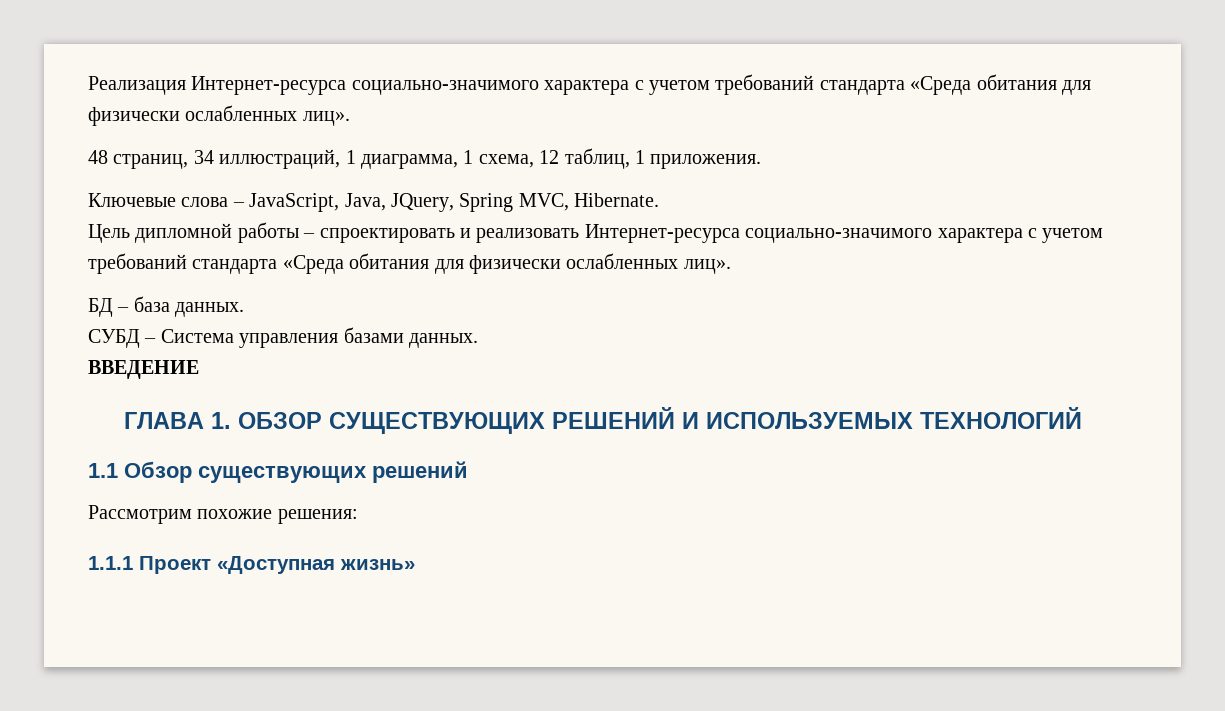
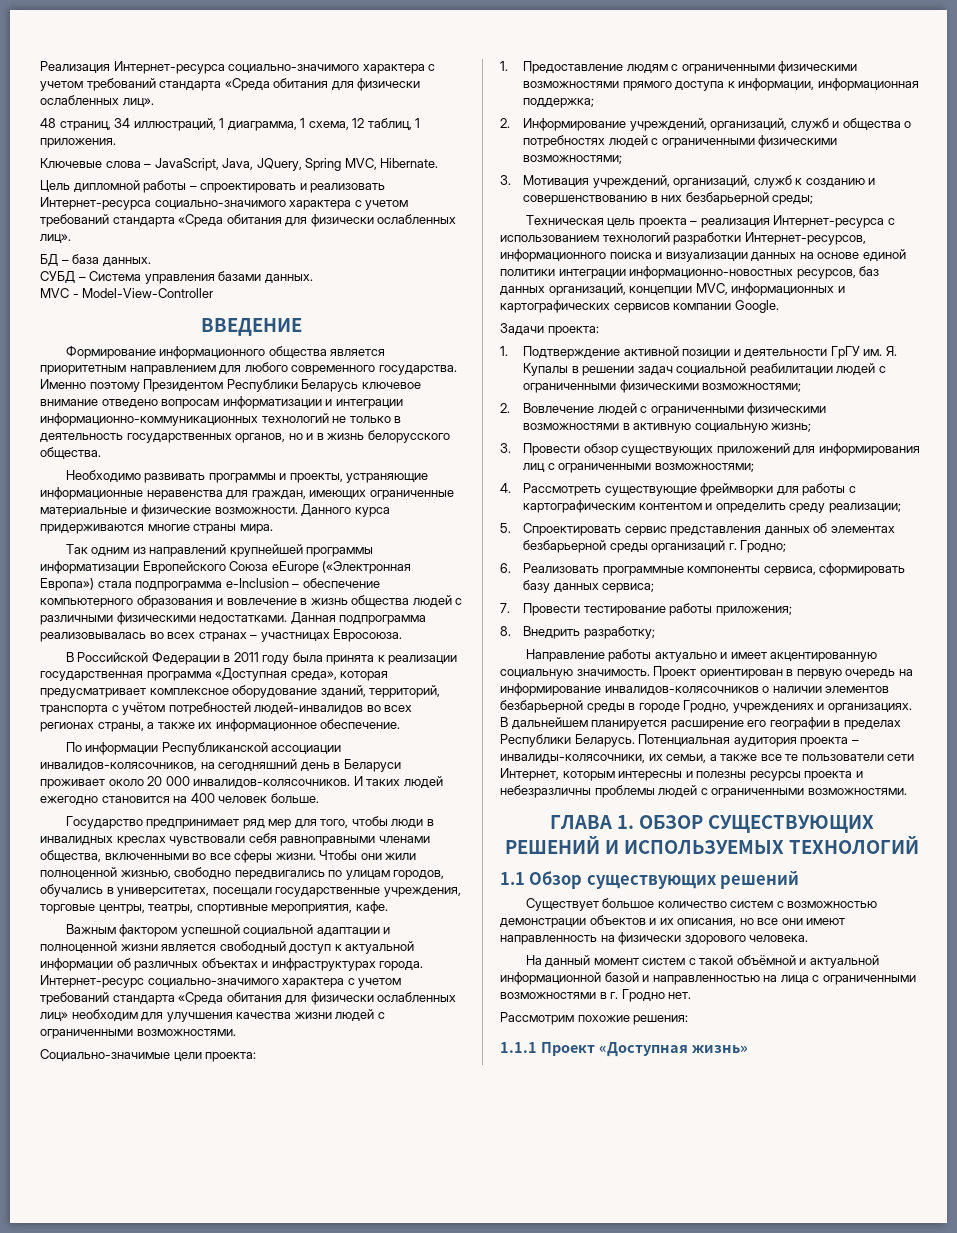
+ MVC - Model-View-Controller
  ВВЕДЕНИЕ
+ Формирование информационного общества является приоритетным направлением для любого современного государства. Именно поэтому Президентом Республики Беларусь ключевое внимание отведено вопросам информатизации и интеграции информационно-коммуникационных технологий не только в деятельность государственных органов, но и в жизнь белорусского общества.
+ Необходимо развивать программы и проекты, устраняющие информационные неравенства для граждан, имеющих ограниченные материальные и физические возможности. Данного курса придерживаются многие страны мира.
+ Так одним из направлений крупнейшей программы информатизации Европейского Союза eEurope («Электронная Европа») стала подпрограмма e-Inclusion – обеспечение компьютерного образования и вовлечение в жизнь общества людей с различными физическими недостатками. Данная подпрограмма реализовывалась во всех странах – участницах Евросоюза.
+ В Российской Федерации в 2011 году была принята к реализации государственная программа «Доступная среда», которая предусматривает комплексное оборудование зданий, территорий, транспорта с учётом потребностей людей-инвалидов во всех регионах страны, а также их информационное обеспечение.
+ По информации Республиканской ассоциации инвалидов-колясочников, на сегодняшний день в Беларуси проживает около 20 000 инвалидов-колясочников. И таких людей ежегодно становится на 400 человек больше.
+ Государство предпринимает ряд мер для того, чтобы люди в инвалидных креслах чувствовали себя равноправными членами общества, включенными во все сферы жизни. Чтобы они жили полноценной жизнью, свободно передвигались по улицам городов, обучались в университетах, посещали государственные учреждения, торговые центры, театры, спортивные мероприятия, кафе.
+ Важным фактором успешной социальной адаптации и полноценной жизни является свободный доступ к актуальной информации об различных объектах и инфраструктурах города. Интернет-ресурс социально-значимого характера с учетом требований стандарта «Среда обитания для физически ослабленных лиц» необходим для улучшения качества жизни людей с ограниченными возможностями.
+ Социально-значимые цели проекта:
+ 1. Предоставление людям с ограниченными физическими возможностями прямого доступа к информации, информационная поддержка;
+ 2. Информирование учреждений, организаций, служб и общества о потребностях людей с ограниченными физическими возможностями;
+ 3. Мотивация учреждений, организаций, служб к созданию и совершенствованию в них безбарьерной среды;
+ Техническая цель проекта – реализация Интернет-ресурса с использованием технологий разработки Интернет-ресурсов, информационного поиска и визуализации данных на основе единой политики интеграции информационно-новостных ресурсов, баз данных организаций, концепции MVC, информационных и картографических сервисов компании Google.
+ Задачи проекта:
+ 1. Подтверждение активной позиции и деятельности ГрГУ им. Я. Купалы в решении задач социальной реабилитации людей с ограниченными физическими возможностями;
+ 2. Вовлечение людей с ограниченными физическими возможностями в активную социальную жизнь;
+ 3. Провести обзор существующих приложений для информирования лиц с ограниченными возможностями;
+ 4. Рассмотреть существующие фреймворки для работы с картографическим контентом и определить среду реализации;
+ 5. Спроектировать сервис представления данных об элементах безбарьерной среды организаций г. Гродно;
+ 6. Реализовать программные компоненты сервиса, сформировать базу данных сервиса;
+ 7. Провести тестирование работы приложения;
+ 8. Внедрить разработку;
+ Направление работы актуально и имеет акцентированную социальную значимость. Проект ориентирован в первую очередь на информирование инвалидов-колясочников о наличии элементов безбарьерной среды в городе Гродно, учреждениях и организациях. В дальнейшем планируется расширение его географии в пределах Республики Беларусь. Потенциальная аудитория проекта – инвалиды-колясочники, их семьи, а также все те пользователи сети Интернет, которым интересны и полезны ресурсы проекта и небезразличны проблемы людей с ограниченными возможностями.
+ Существует большое количество систем с возможностью демонстрации объектов и их описания, но все они имеют направленность на физически здорового человека.
+ На данный момент систем с такой объёмной и актуальной информационной базой и направленностью на лица с ограниченными возможностями в г. Гродно нет.

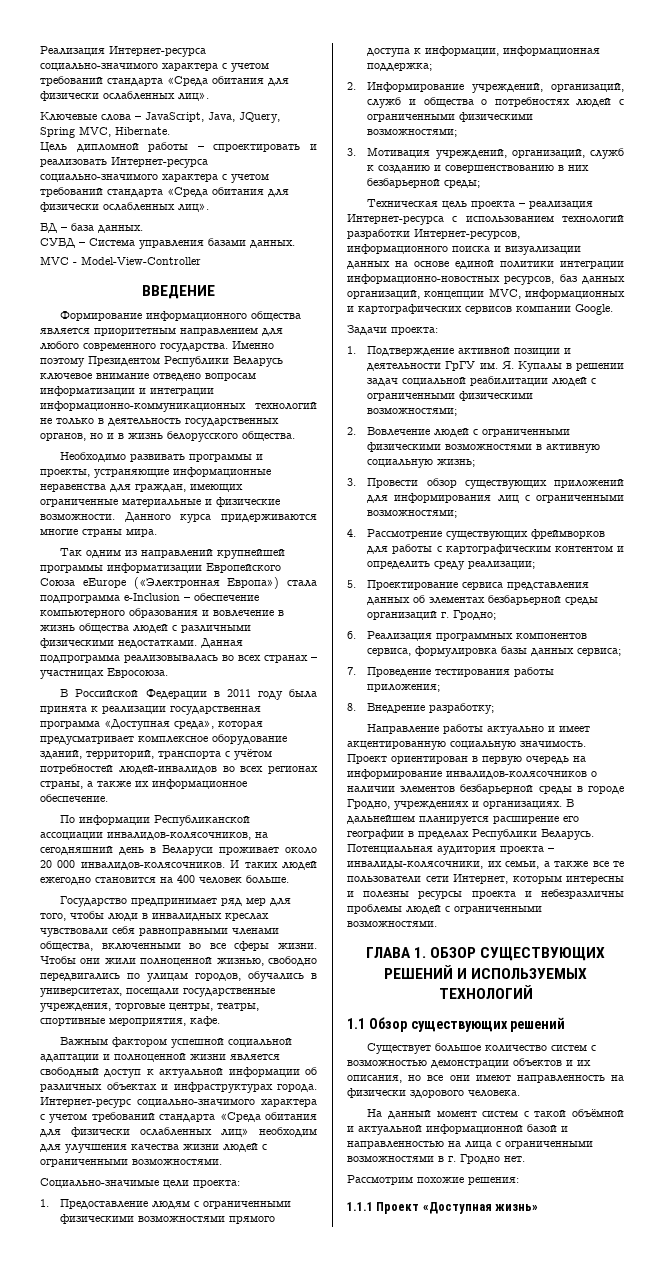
- 48 страниц, 34 иллюстраций, 1 диаграмма, 1 схема, 12 таблиц, 1 приложения.
- 4. Рассмотреть существующие фреймворки для работы с картографическим контентом и определить среду реализации;
+ 4. Рассмотрение существующих фреймворков для работы с картографическим контентом и определить среду реализации;
- 5. Спроектировать сервис представления данных об элементах безбарьерной среды организаций г. Гродно;
+ 5. Проектирование сервиса представления данных об элементах безбарьерной среды организаций г. Гродно;
- 6. Реализовать программные компоненты сервиса, сформировать базу данных сервиса;
+ 6. Реализация программных компонентов сервиса, формулировка базы данных сервиса;
- 7. Провести тестирование работы приложения;
+ 7. Проведение тестирования работы приложения;
- 8. Внедрить разработку;
+ 8. Внедрение разработку;

